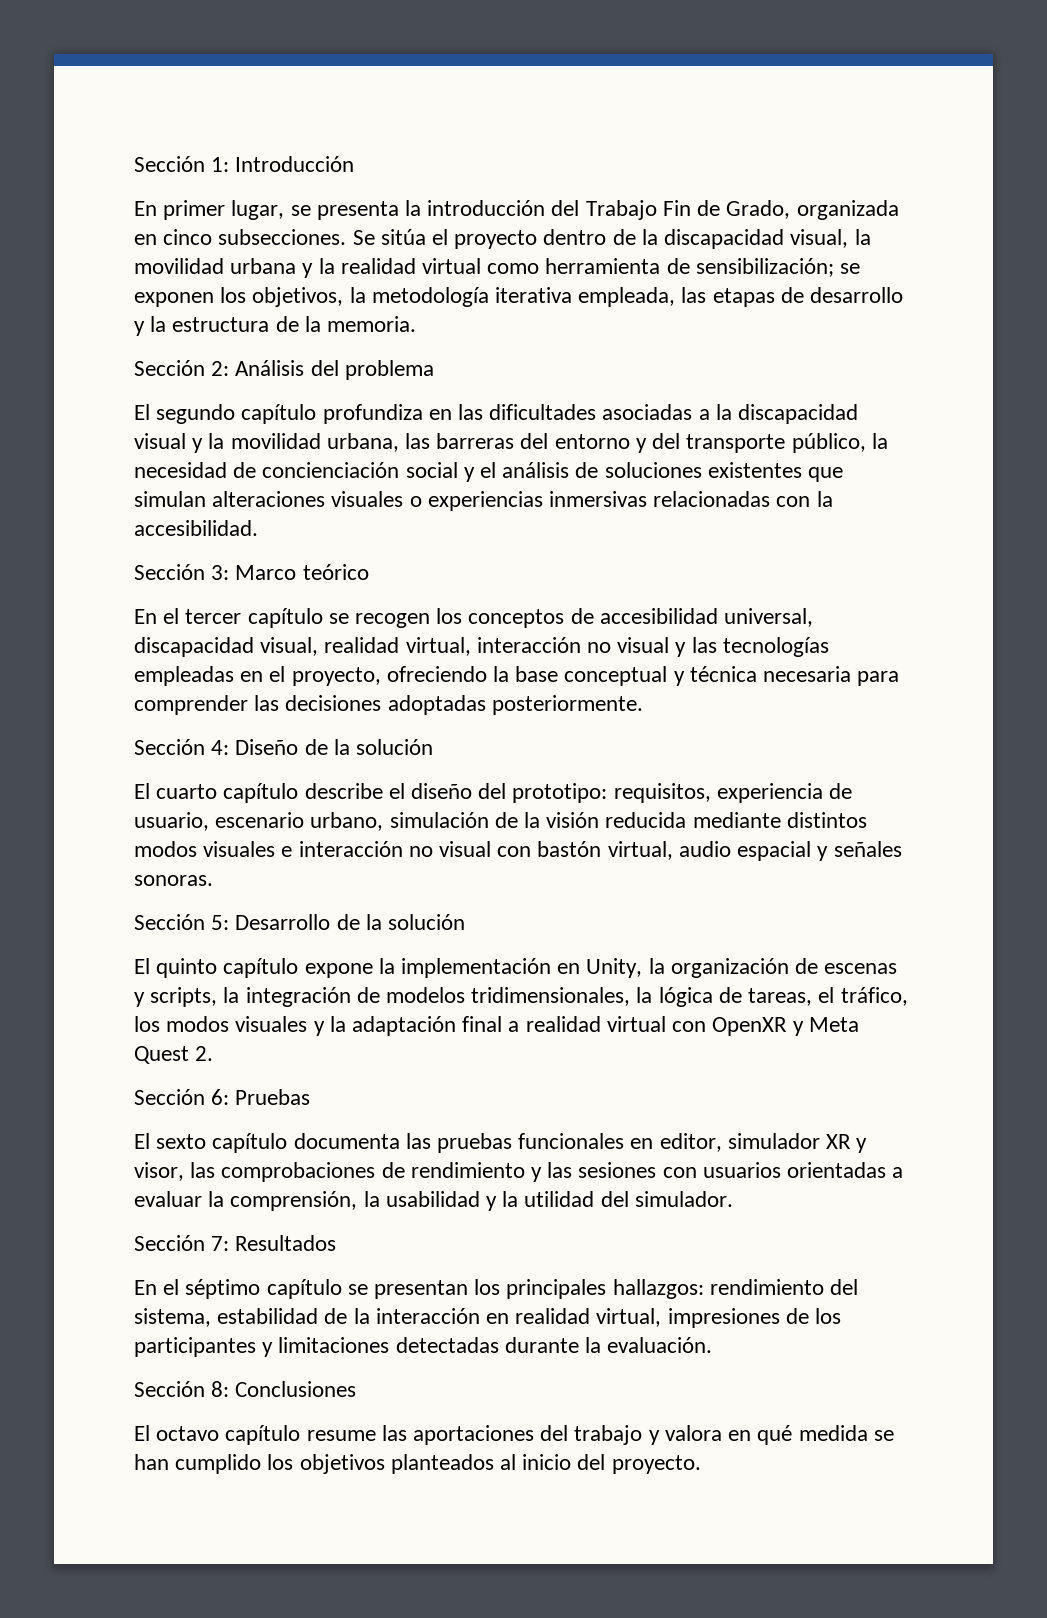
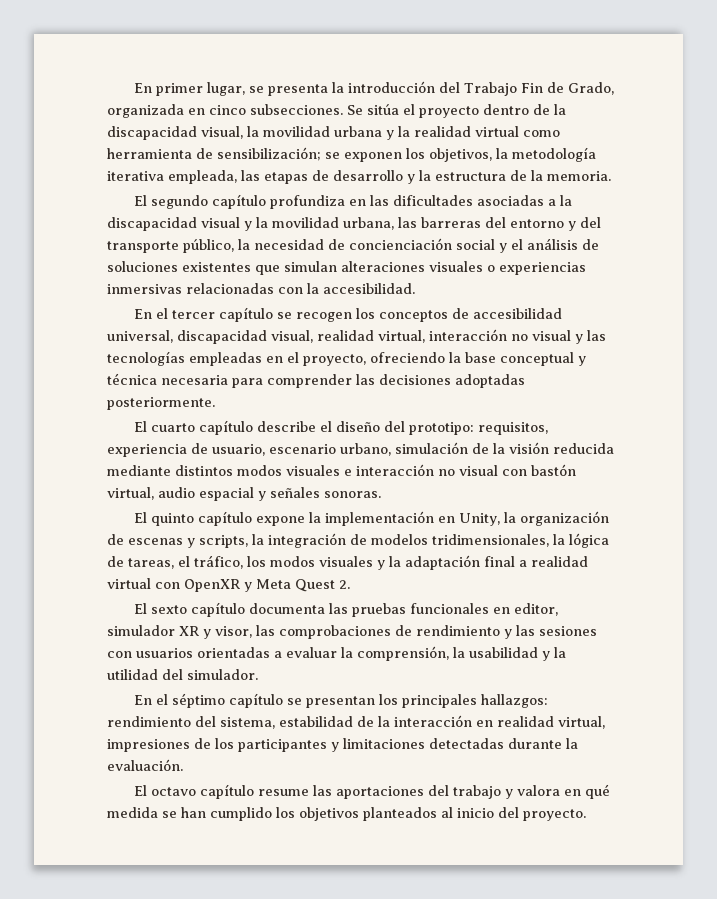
- Sección 1: Introducción
- Sección 2: Análisis del problema
- Sección 3: Marco teórico
- Sección 4: Diseño de la solución
- Sección 5: Desarrollo de la solución
- Sección 6: Pruebas
- Sección 7: Resultados
- Sección 8: Conclusiones

